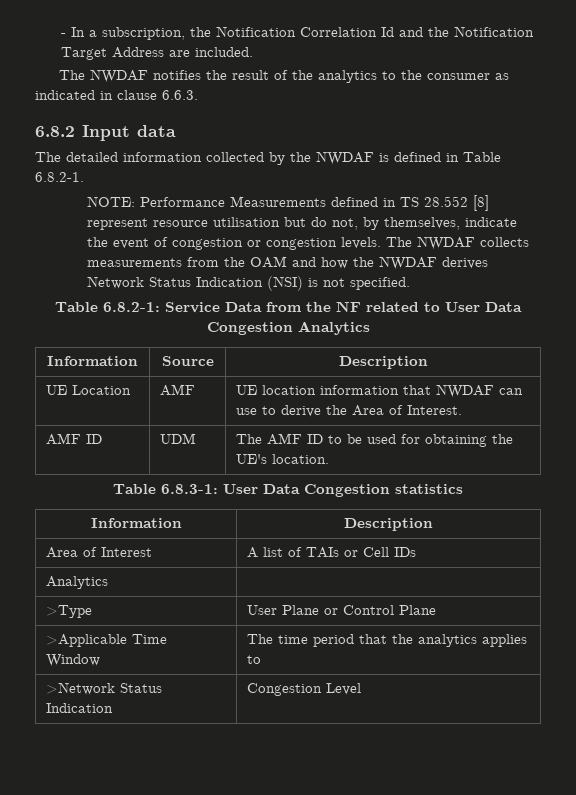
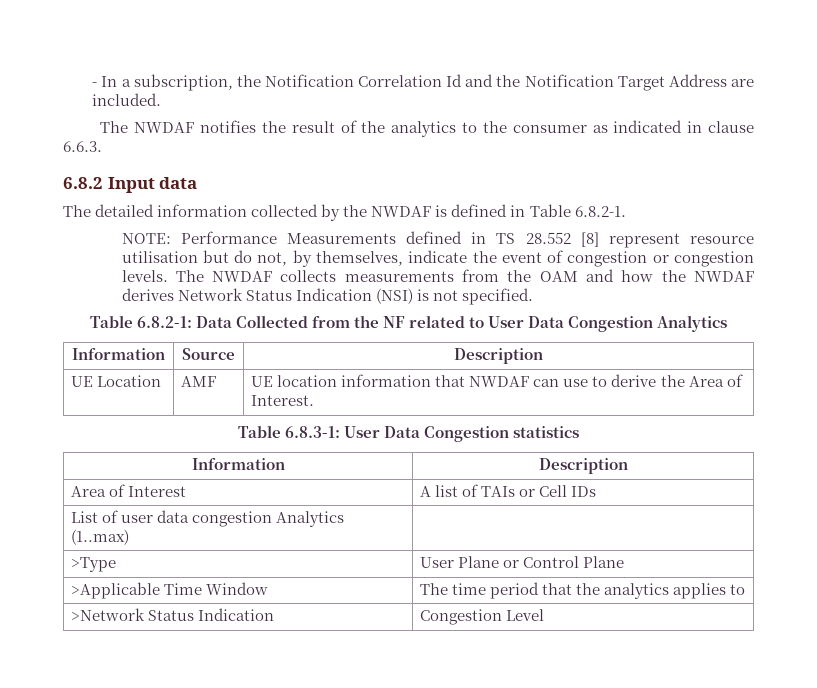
- Table 6.8.2-1: Service Data from the NF related to User Data Congestion Analytics
+ Table 6.8.2-1: Data Collected from the NF related to User Data Congestion Analytics
- AMF ID | UDM | The AMF ID to be used for obtaining the UE's location.
- Analytics |
+ List of user data congestion Analytics (1..max) |

